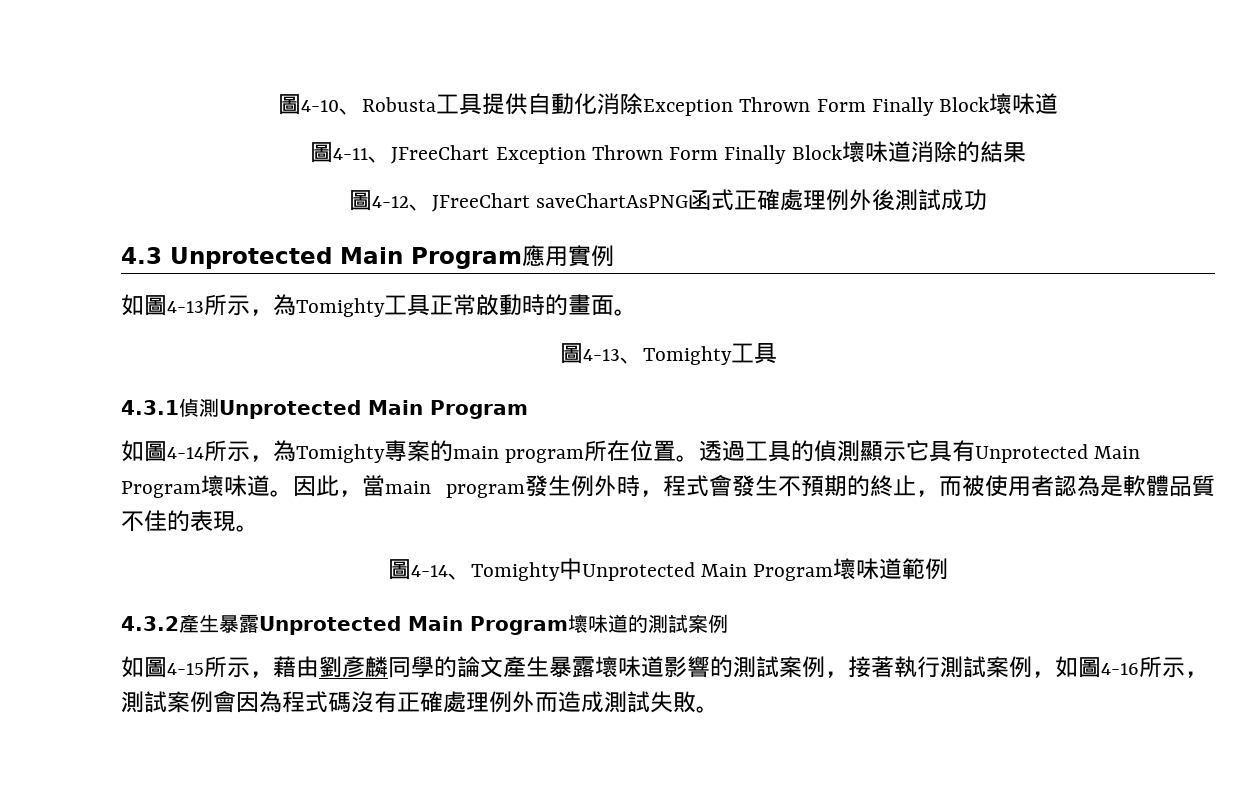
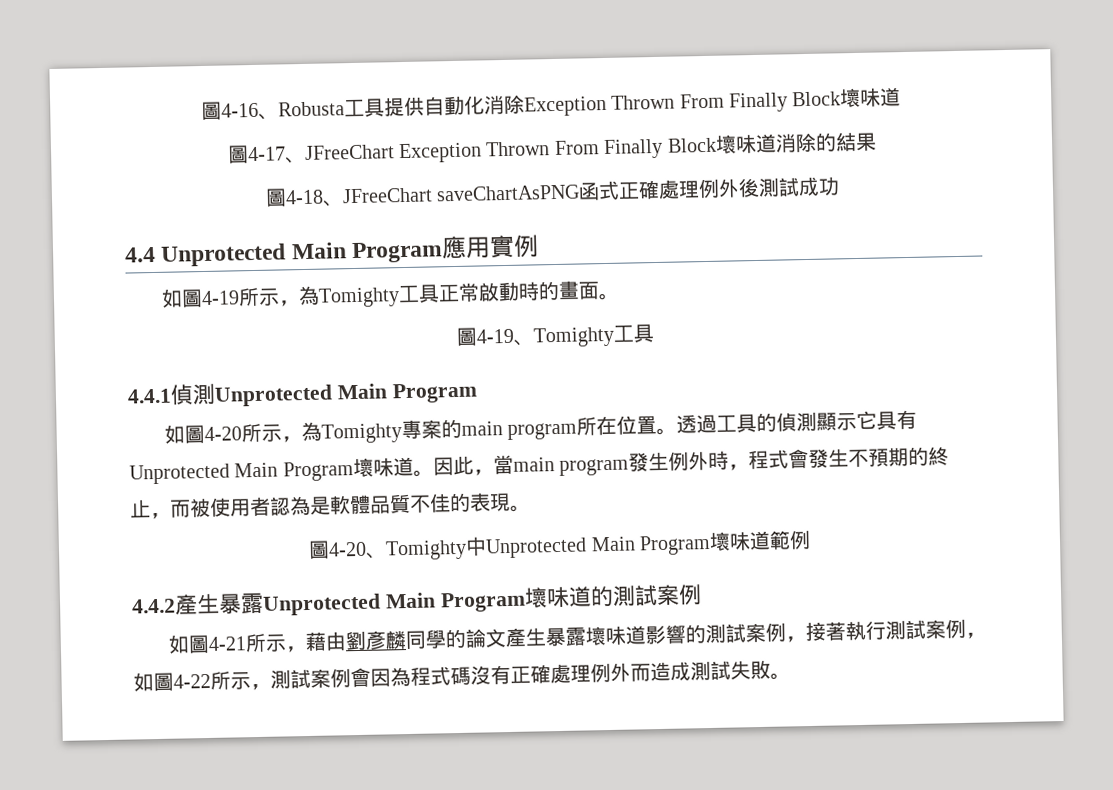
- 圖4-10、Robusta工具提供自動化消除Exception Thrown Form Finally Block壞味道
+ 圖4-16、Robusta工具提供自動化消除Exception Thrown From Finally Block壞味道
- 圖4-11、JFreeChart Exception Thrown Form Finally Block壞味道消除的結果
+ 圖4-17、JFreeChart Exception Thrown From Finally Block壞味道消除的結果
- 圖4-12、JFreeChart saveChartAsPNG函式正確處理例外後測試成功
+ 圖4-18、JFreeChart saveChartAsPNG函式正確處理例外後測試成功
- 4.3 Unprotected Main Program應用實例
+ 4.4 Unprotected Main Program應用實例
- 如圖4-13所示，為Tomighty工具正常啟動時的畫面。
+ 如圖4-19所示，為Tomighty工具正常啟動時的畫面。
- 圖4-13、Tomighty工具
+ 圖4-19、Tomighty工具
- 4.3.1偵測Unprotected Main Program
+ 4.4.1偵測Unprotected Main Program
- 如圖4-14所示，為Tomighty專案的main program所在位置。
+ 如圖4-20所示，為Tomighty專案的main program所在位置。
- 圖4-14、Tomighty中Unprotected Main Program壞味道範例
+ 圖4-20、Tomighty中Unprotected Main Program壞味道範例
- 4.3.2產生暴露Unprotected Main Program壞味道的測試案例
+ 4.4.2產生暴露Unprotected Main Program壞味道的測試案例
- 如圖4-15所示，藉由劉彥麟同學的論文產生暴露壞味道影響的測試案例，接著執行測試案例，如圖4-16所示，測試案例會因為程式碼沒有正確處理例外而造成測試失敗。
+ 如圖4-21所示，藉由劉彥麟同學的論文產生暴露壞味道影響的測試案例，接著執行測試案例，如圖4-22所示，測試案例會因為程式碼沒有正確處理例外而造成測試失敗。

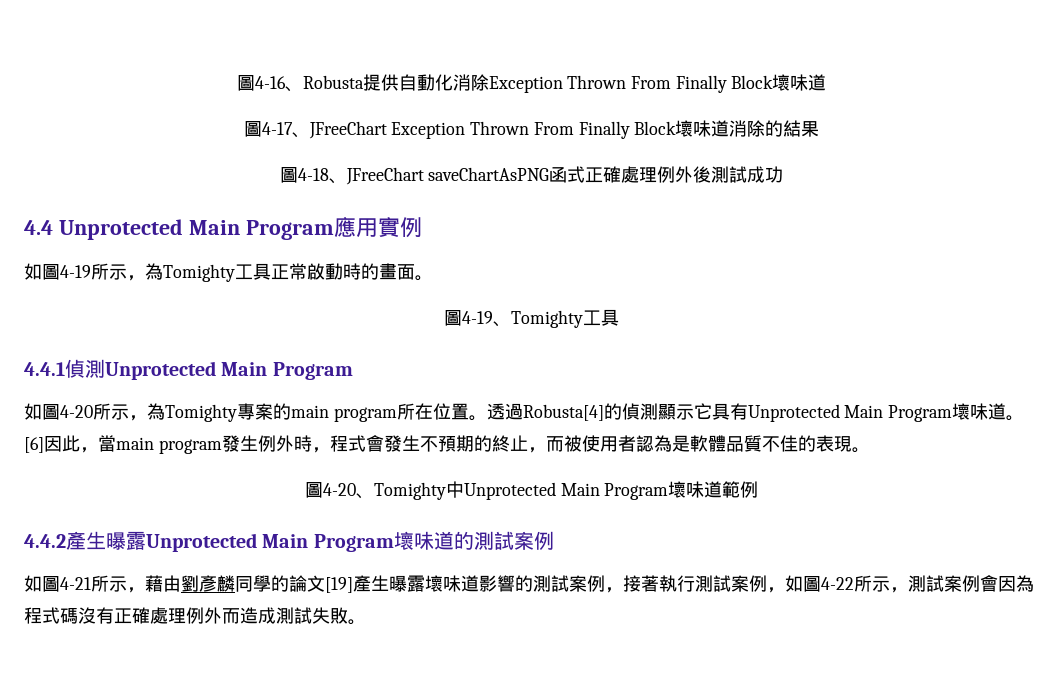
- 圖4-16、Robusta工具提供自動化消除Exception Thrown From Finally Block壞味道
+ 圖4-16、Robusta提供自動化消除Exception Thrown From Finally Block壞味道
- 透過工具的偵測顯示它具有Unprotected Main Program壞味道。
+ 透過Robusta[4]的偵測顯示它具有Unprotected Main Program壞味道。
- 因此，當main program發生例外時，程式會發生不預期的終止，而被使用者認為是軟體品質不佳的表現。
+ [6]因此，當main program發生例外時，程式會發生不預期的終止，而被使用者認為是軟體品質不佳的表現。
- 4.4.2產生暴露Unprotected Main Program壞味道的測試案例
+ 4.4.2產生曝露Unprotected Main Program壞味道的測試案例
- 如圖4-21所示，藉由劉彥麟同學的論文產生暴露壞味道影響的測試案例，接著執行測試案例，如圖4-22所示，測試案例會因為程式碼沒有正確處理例外而造成測試失敗。
+ 如圖4-21所示，藉由劉彥麟同學的論文[19]產生曝露壞味道影響的測試案例，接著執行測試案例，如圖4-22所示，測試案例會因為程式碼沒有正確處理例外而造成測試失敗。

